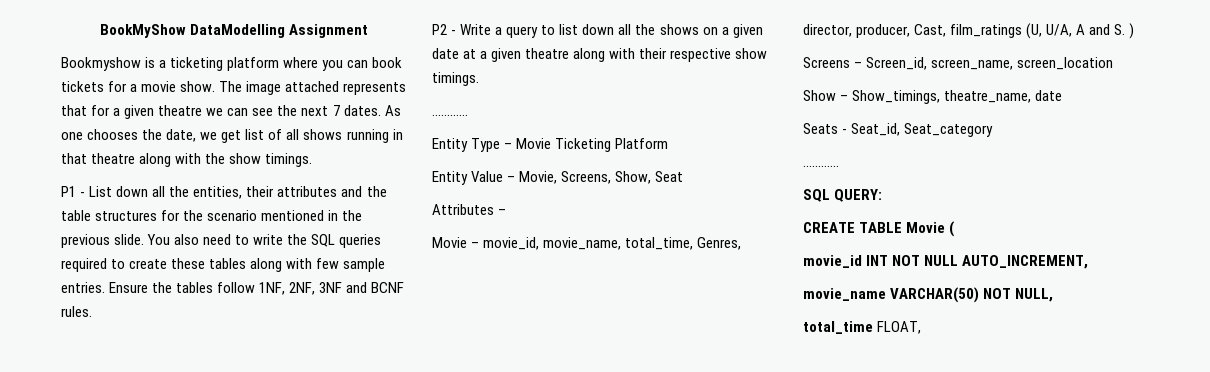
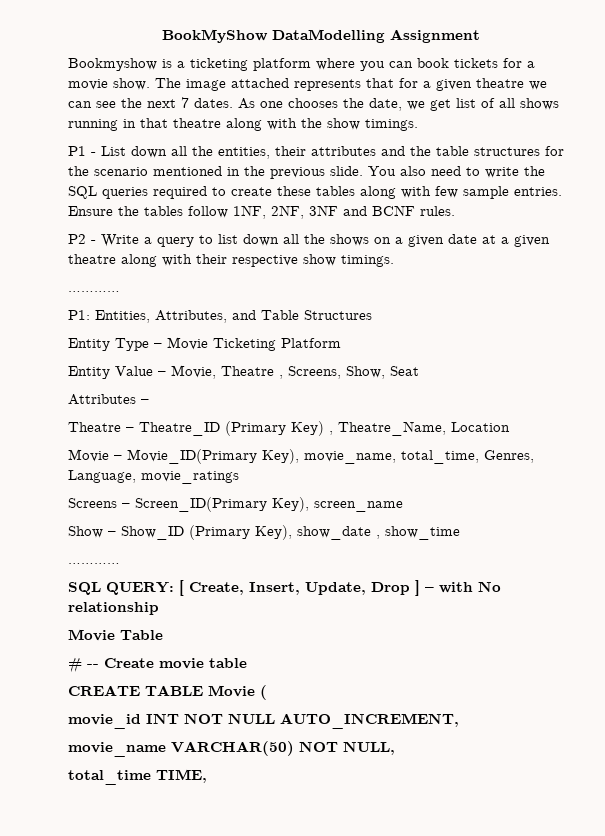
+ P1: Entities, Attributes, and Table Structures
- Entity Value – Movie, Screens, Show, Seat
+ Entity Value – Movie, Theatre , Screens, Show, Seat
+ Theatre – Theatre_ID (Primary Key) , Theatre_Name, Location
- Movie – movie_id, movie_name, total_time, Genres, director, producer, Cast, film_ratings (U, U/A, A and S. )
+ Movie – Movie_ID(Primary Key), movie_name, total_time, Genres, Language, movie_ratings
- Screens – Screen_id, screen_name, screen_location
+ Screens – Screen_ID(Primary Key), screen_name
- Show – Show_timings, theatre_name, date
- Seats - Seat_id, Seat_category
+ Show – Show_ID (Primary Key), show_date , show_time
  …………
- SQL QUERY:
+ SQL QUERY: [ Create, Insert, Update, Drop ] – with No relationship
+ Movie Table
+ # -- Create movie table
- total_time FLOAT,
+ total_time TIME,

